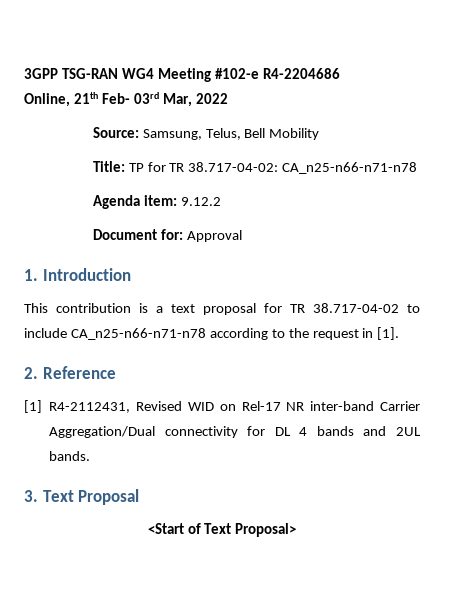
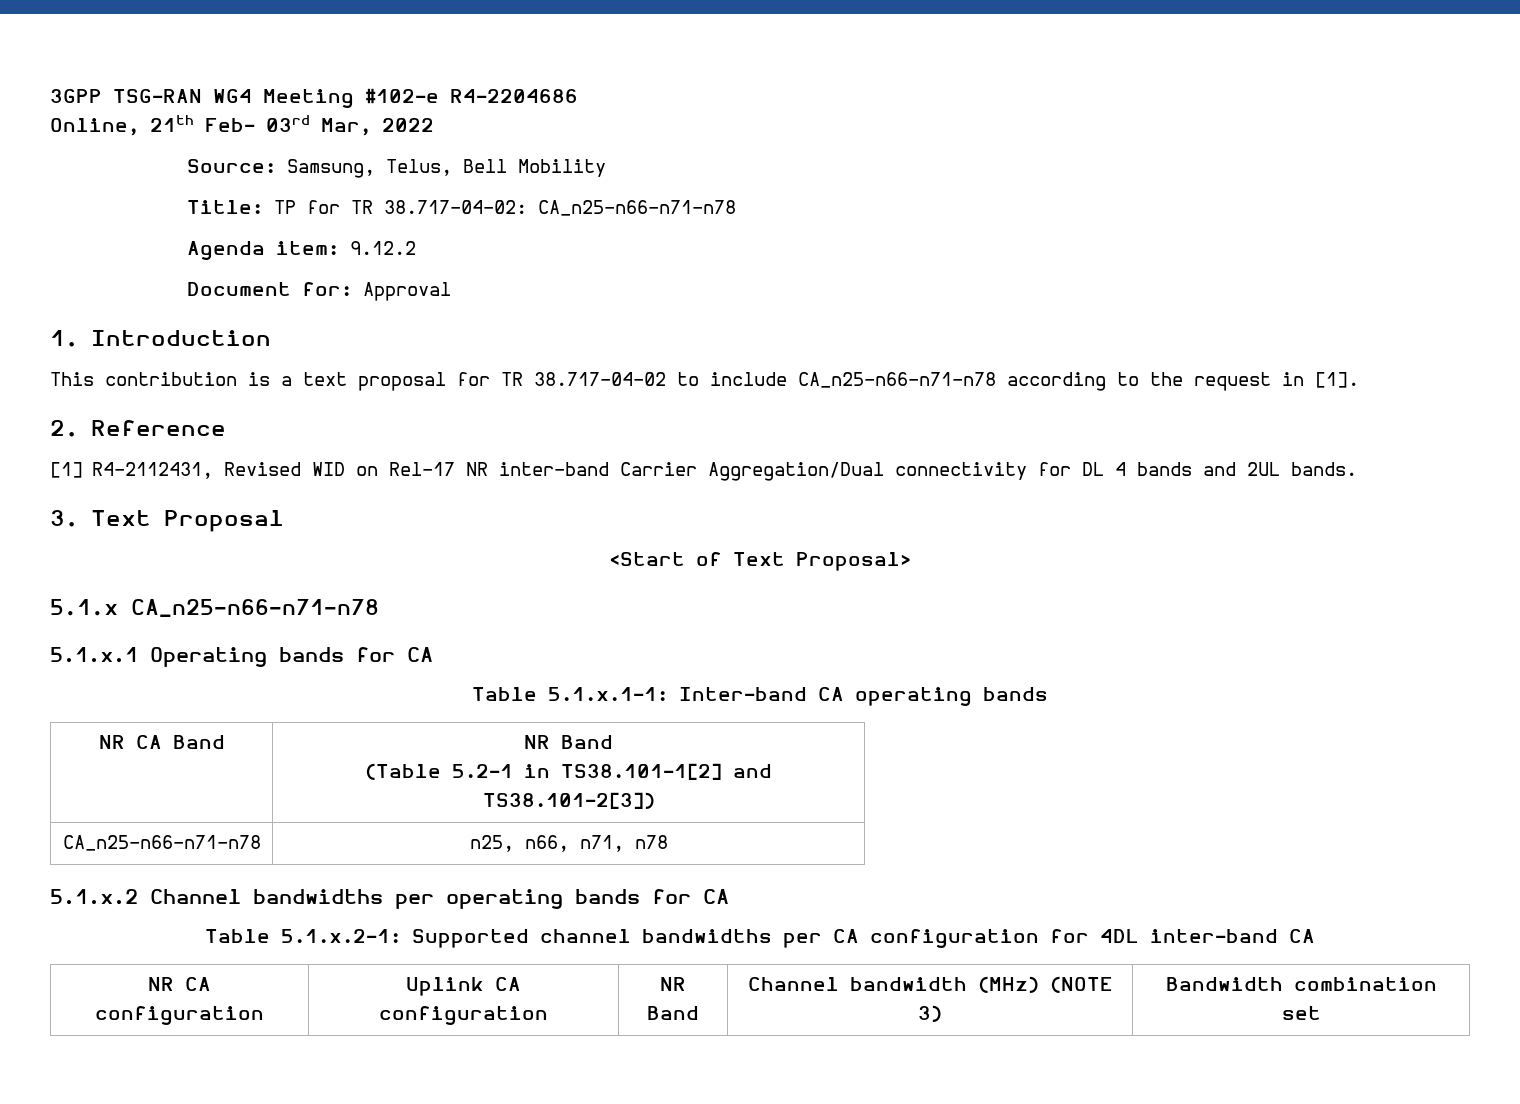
+ 5.1.x CA_n25-n66-n71-n78
+ 5.1.x.1 Operating bands for CA
+ Table 5.1.x.1-1: Inter-band CA operating bands
+ NR CA Band | NR Band
+ (Table 5.2-1 in TS38.101-1[2] and TS38.101-2[3])
+ CA_n25-n66-n71-n78 | n25, n66, n71, n78
+ 5.1.x.2 Channel bandwidths per operating bands for CA
+ Table 5.1.x.2-1: Supported channel bandwidths per CA configuration for 4DL inter-band CA
+ NR CA configuration | Uplink CA configuration | NR Band | Channel bandwidth (MHz) (NOTE 3) | Bandwidth combination set

